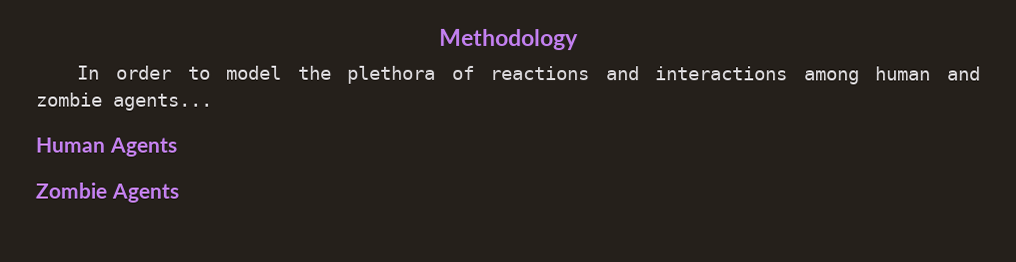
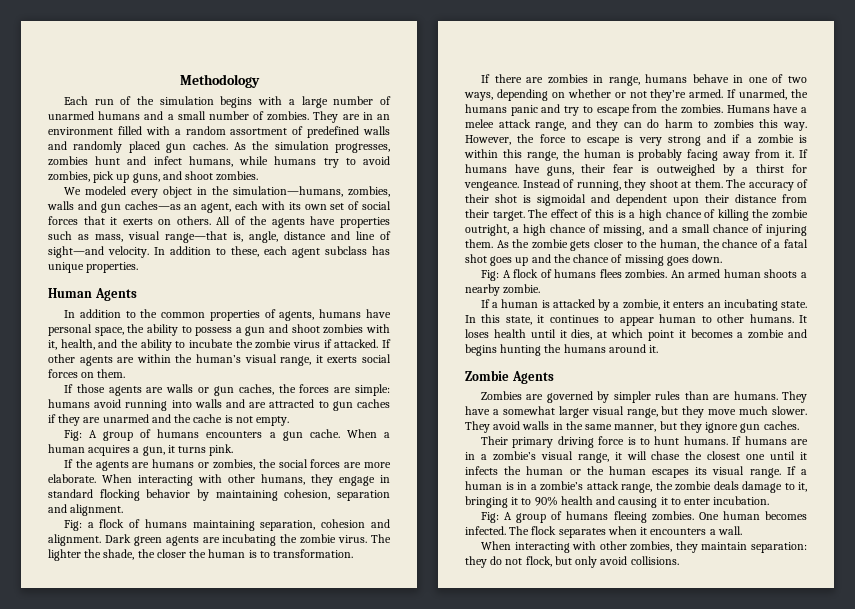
- In order to model the plethora of reactions and interactions among human and zombie agents...
+ Each run of the simulation begins with a large number of unarmed humans and a small number of zombies. They are in an environment filled with a random assortment of predefined walls and randomly placed gun caches. As the simulation progresses, zombies hunt and infect humans, while humans try to avoid zombies, pick up guns, and shoot zombies.
+ We modeled every object in the simulation—humans, zombies, walls and gun caches—as an agent, each with its own set of social forces that it exerts on others. All of the agents have properties such as mass, visual range—that is, angle, distance and line of sight—and velocity. In addition to these, each agent subclass has unique properties.
  Human Agents
+ In addition to the common properties of agents, humans have personal space, the ability to possess a gun and shoot zombies with it, health, and the ability to incubate the zombie virus if attacked. If other agents are within the human’s visual range, it exerts social forces on them.
+ If those agents are walls or gun caches, the forces are simple: humans avoid running into walls and are attracted to gun caches if they are unarmed and the cache is not empty.
+ Fig: A group of humans encounters a gun cache. When a human acquires a gun, it turns pink.
+ If the agents are humans or zombies, the social forces are more elaborate. When interacting with other humans, they engage in standard flocking behavior by maintaining cohesion, separation and alignment.
+ Fig: a flock of humans maintaining separation, cohesion and alignment. Dark green agents are incubating the zombie virus. The lighter the shade, the closer the human is to transformation.
+ If there are zombies in range, humans behave in one of two ways, depending on whether or not they’re armed. If unarmed, the humans panic and try to escape from the zombies. Humans have a melee attack range, and they can do harm to zombies this way. However, the force to escape is very strong and if a zombie is within this range, the human is probably facing away from it. If humans have guns, their fear is outweighed by a thirst for vengeance. Instead of running, they shoot at them. The accuracy of their shot is sigmoidal and dependent upon their distance from their target. The effect of this is a high chance of killing the zombie outright, a high chance of missing, and a small chance of injuring them. As the zombie gets closer to the human, the chance of a fatal shot goes up and the chance of missing goes down.
+ Fig: A flock of humans flees zombies. An armed human shoots a nearby zombie.
+ If a human is attacked by a zombie, it enters an incubating state. In this state, it continues to appear human to other humans. It loses health until it dies, at which point it becomes a zombie and begins hunting the humans around it.
  Zombie Agents
+ Zombies are governed by simpler rules than are humans. They have a somewhat larger visual range, but they move much slower. They avoid walls in the same manner, but they ignore gun caches.
+ Their primary driving force is to hunt humans. If humans are in a zombie’s visual range, it will chase the closest one until it infects the human or the human escapes its visual range. If a human is in a zombie’s attack range, the zombie deals damage to it, bringing it to 90% health and causing it to enter incubation.
+ Fig: A group of humans fleeing zombies. One human becomes infected. The flock separates when it encounters a wall.
+ When interacting with other zombies, they maintain separation: they do not flock, but only avoid collisions.

